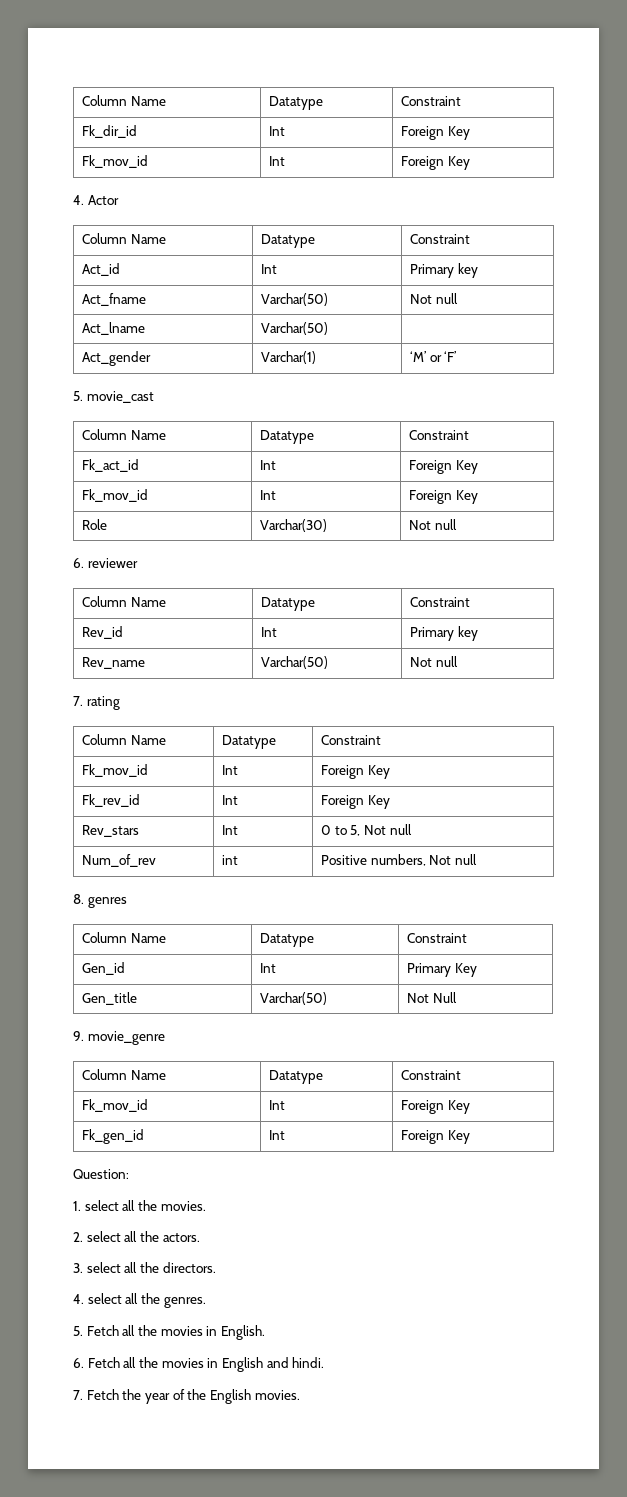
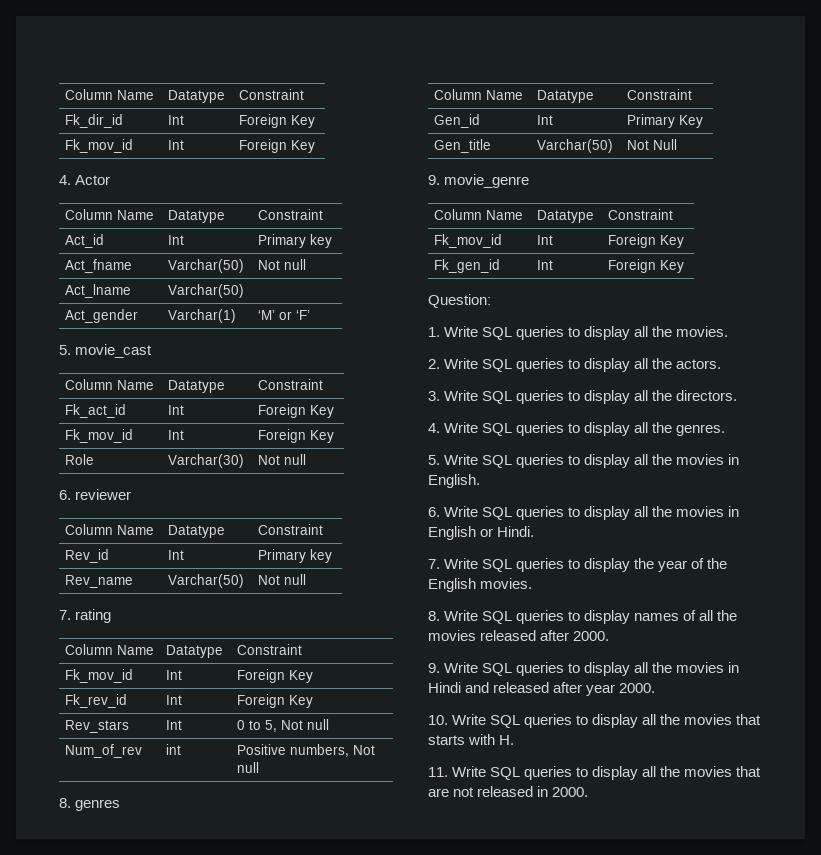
- 1. select all the movies.
+ 1. Write SQL queries to display all the movies.
- 2. select all the actors.
+ 2. Write SQL queries to display all the actors.
- 3. select all the directors.
+ 3. Write SQL queries to display all the directors.
- 4. select all the genres.
+ 4. Write SQL queries to display all the genres.
- 5. Fetch all the movies in English.
+ 5. Write SQL queries to display all the movies in English.
- 6. Fetch all the movies in English and hindi.
- 7. Fetch the year of the English movies.
+ 6. Write SQL queries to display all the movies in English or Hindi.
+ 7. Write SQL queries to display the year of the English movies.
+ 8. Write SQL queries to display names of all the movies released after 2000.
+ 9. Write SQL queries to display all the movies in Hindi and released after year 2000.
+ 10. Write SQL queries to display all the movies that starts with H.
+ 11. Write SQL queries to display all the movies that are not released in 2000.

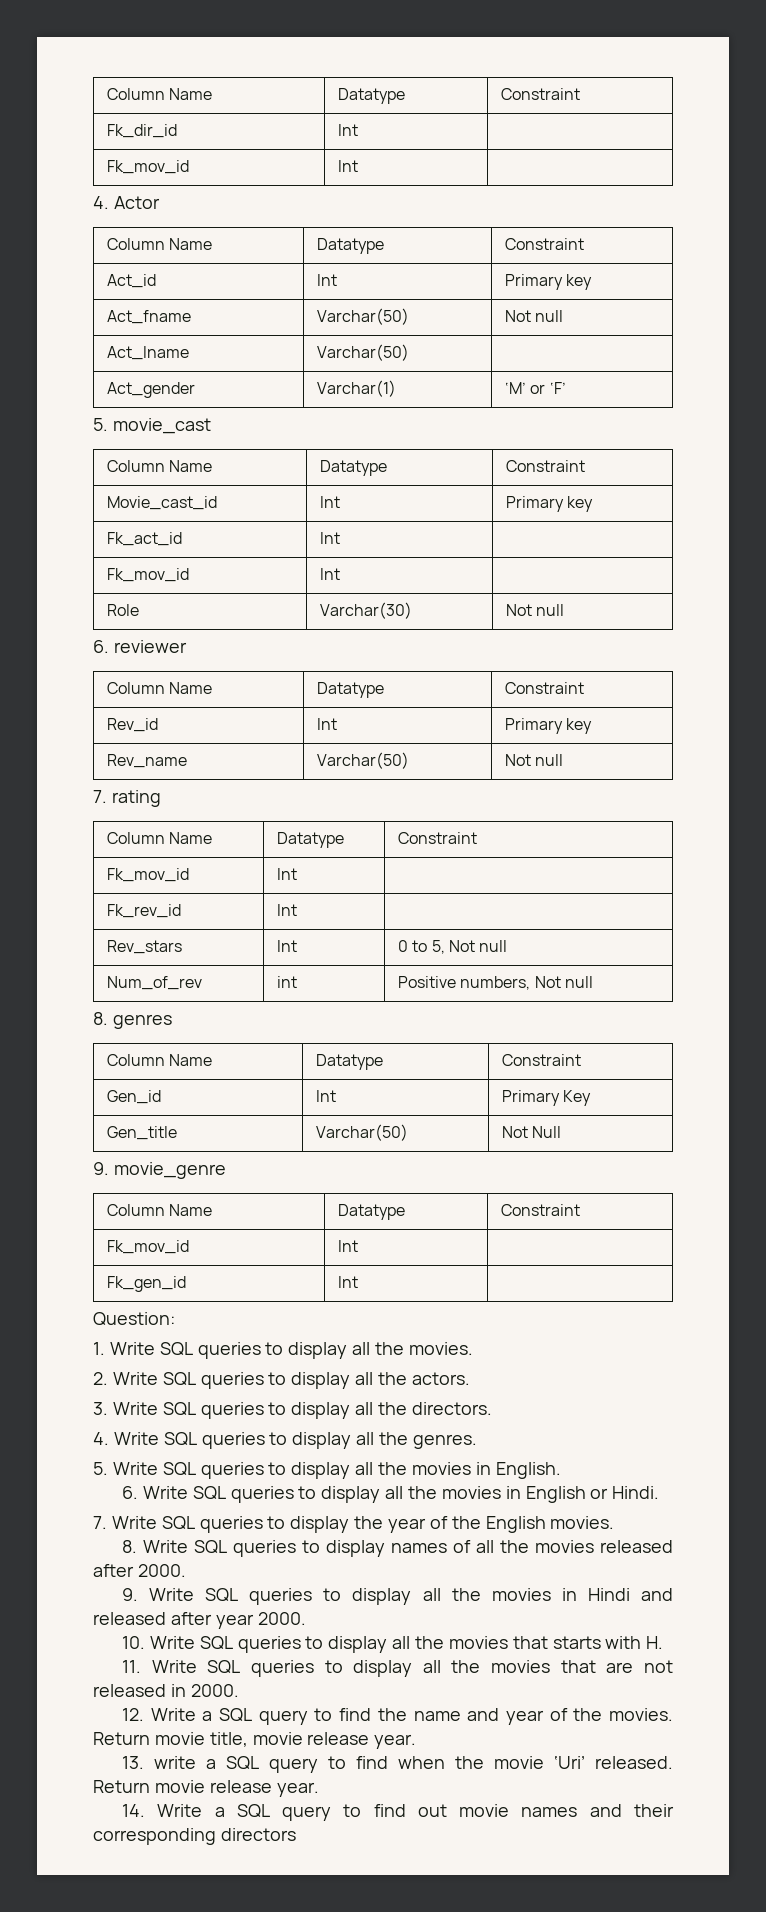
- Fk_dir_id | Int | Foreign Key
- Fk_mov_id | Int | Foreign Key
+ Fk_dir_id | Int |
+ Fk_mov_id | Int |
+ Movie_cast_id | Int | Primary key
- Fk_act_id | Int | Foreign Key
- Fk_mov_id | Int | Foreign Key
+ Fk_act_id | Int |
+ Fk_mov_id | Int |
  7. rating
  Column Name | Datatype | Constraint
- Fk_mov_id | Int | Foreign Key
+ Fk_mov_id | Int |
- Fk_rev_id | Int | Foreign Key
+ Fk_rev_id | Int |
  9. movie_genre
  Column Name | Datatype | Constraint
- Fk_mov_id | Int | Foreign Key
+ Fk_mov_id | Int |
- Fk_gen_id | Int | Foreign Key
+ Fk_gen_id | Int |
+ 12. Write a SQL query to find the name and year of the movies. Return movie title, movie release year.
+ 13. write a SQL query to find when the movie ‘Uri’ released. Return movie release year.
+ 14. Write a SQL query to find out movie names and their corresponding directors

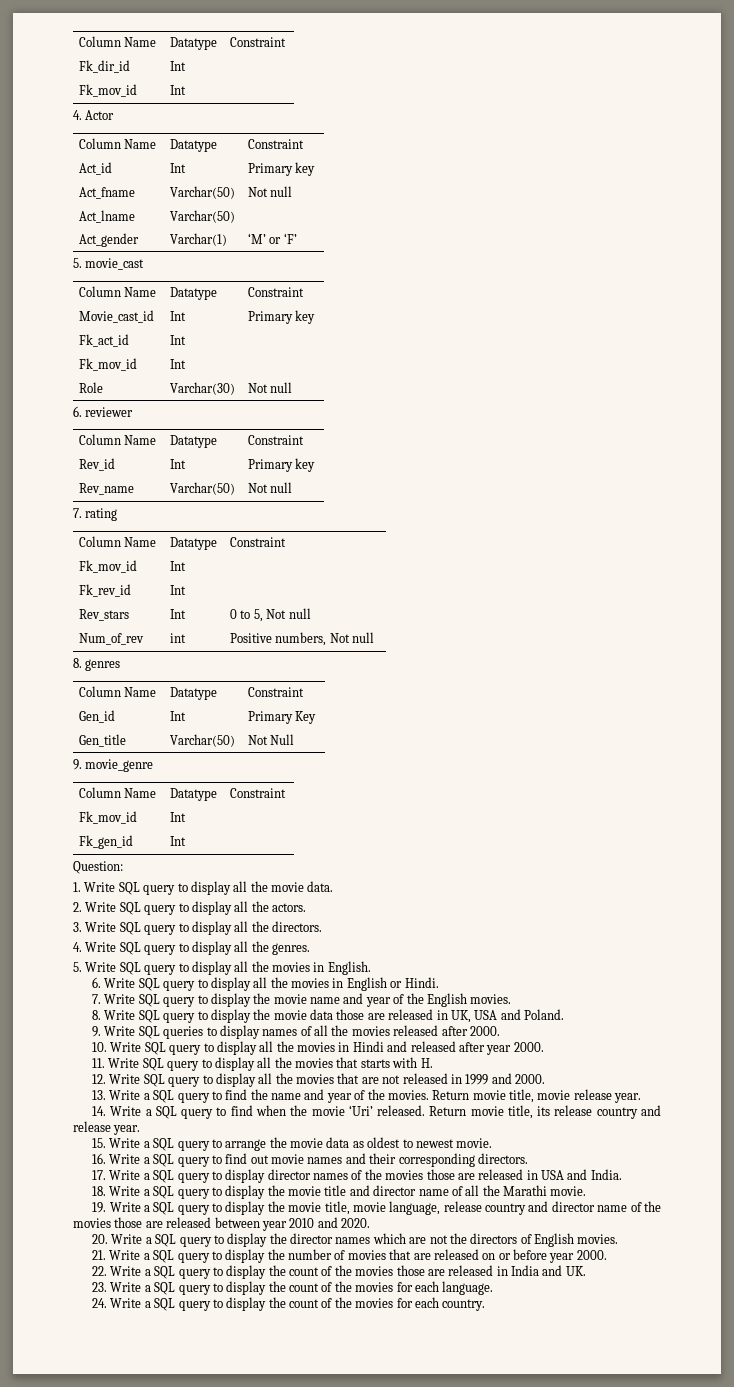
- 1. Write SQL queries to display all the movies.
+ 1. Write SQL query to display all the movie data.
- 2. Write SQL queries to display all the actors.
+ 2. Write SQL query to display all the actors.
- 3. Write SQL queries to display all the directors.
+ 3. Write SQL query to display all the directors.
- 4. Write SQL queries to display all the genres.
+ 4. Write SQL query to display all the genres.
- 5. Write SQL queries to display all the movies in English.
+ 5. Write SQL query to display all the movies in English.
- 6. Write SQL queries to display all the movies in English or Hindi.
+ 6. Write SQL query to display all the movies in English or Hindi.
- 7. Write SQL queries to display the year of the English movies.
+ 7. Write SQL query to display the movie name and year of the English movies.
- 8. Write SQL queries to display names of all the movies released after 2000.
+ 8. Write SQL query to display the movie data those are released in UK, USA and Poland.
+ 9. Write SQL queries to display names of all the movies released after 2000.
- 9. Write SQL queries to display all the movies in Hindi and released after year 2000.
+ 10. Write SQL query to display all the movies in Hindi and released after year 2000.
- 10. Write SQL queries to display all the movies that starts with H.
+ 11. Write SQL query to display all the movies that starts with H.
- 11. Write SQL queries to display all the movies that are not released in 2000.
- 12. Write a SQL query to find the name and year of the movies.
+ 12. Write SQL query to display all the movies that are not released in 1999 and 2000.
+ 13. Write a SQL query to find the name and year of the movies.
- 13. write a SQL query to find when the movie ‘Uri’ released.
+ 14. Write a SQL query to find when the movie ‘Uri’ released.
- Return movie release year.
- 14. Write a SQL query to find out movie names and their corresponding directors
+ Return movie title, its release country and release year.
+ 15. Write a SQL query to arrange the movie data as oldest to newest movie.
+ 16. Write a SQL query to find out movie names and their corresponding directors.
+ 17. Write a SQL query to display director names of the movies those are released in USA and India.
+ 18. Write a SQL query to display the movie title and director name of all the Marathi movie.
+ 19. Write a SQL query to display the movie title, movie language, release country and director name of the movies those are released between year 2010 and 2020.
+ 20. Write a SQL query to display the director names which are not the directors of English movies.
+ 21. Write a SQL query to display the number of movies that are released on or before year 2000.
+ 22. Write a SQL query to display the count of the movies those are released in India and UK.
+ 23. Write a SQL query to display the count of the movies for each language.
+ 24. Write a SQL query to display the count of the movies for each country.

